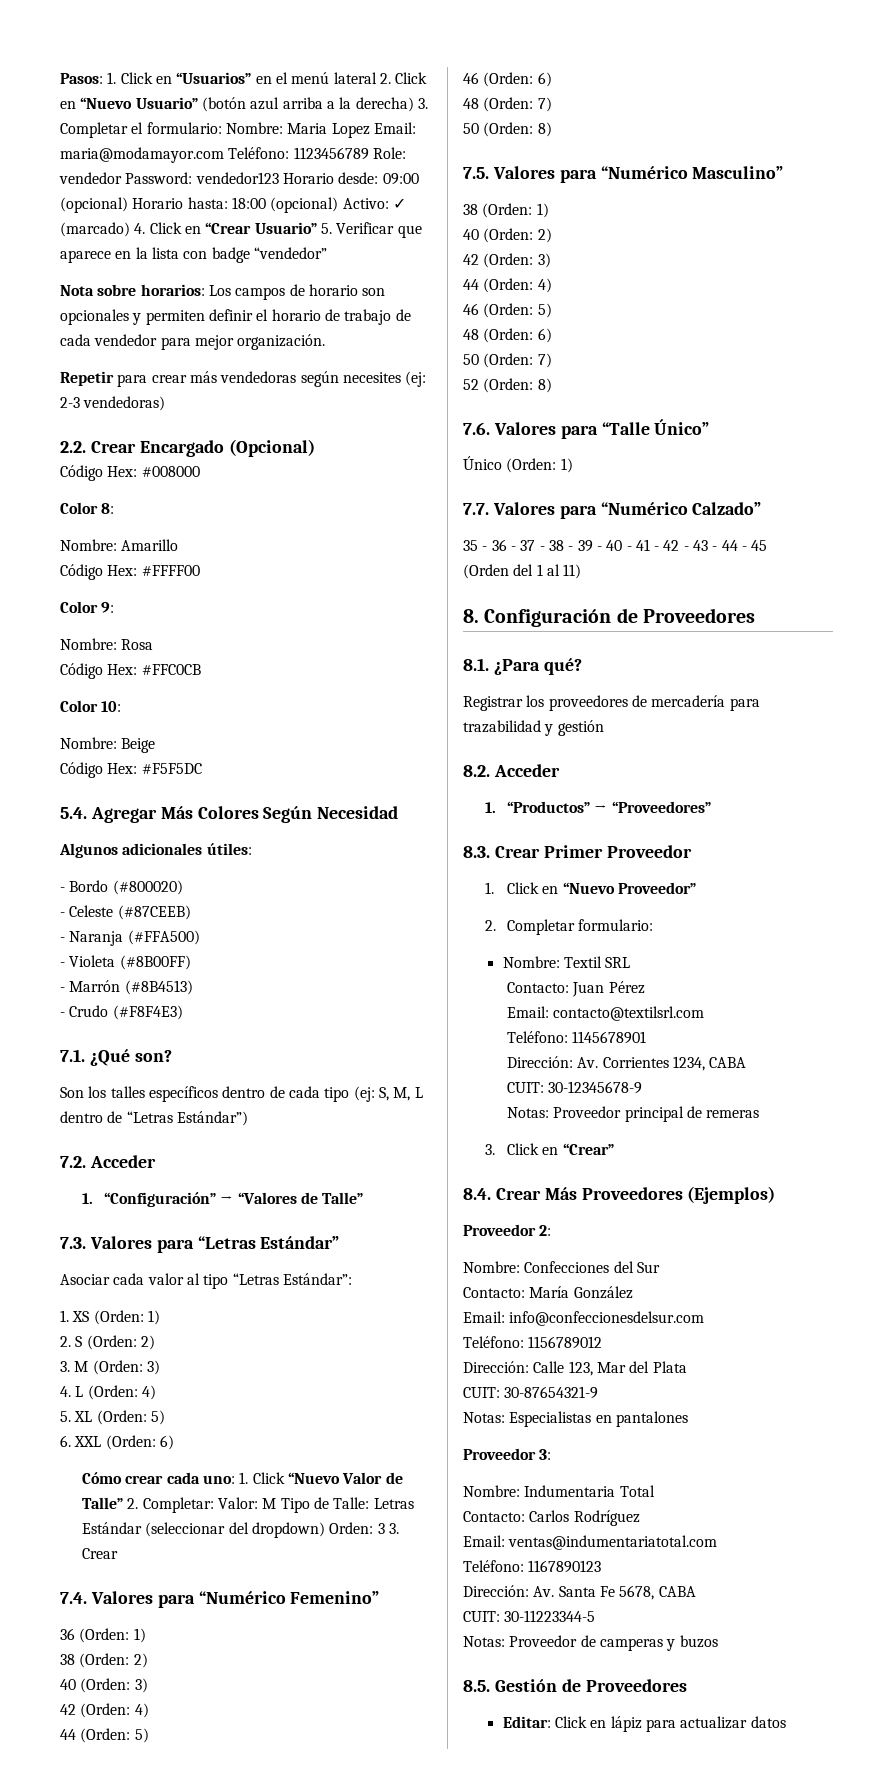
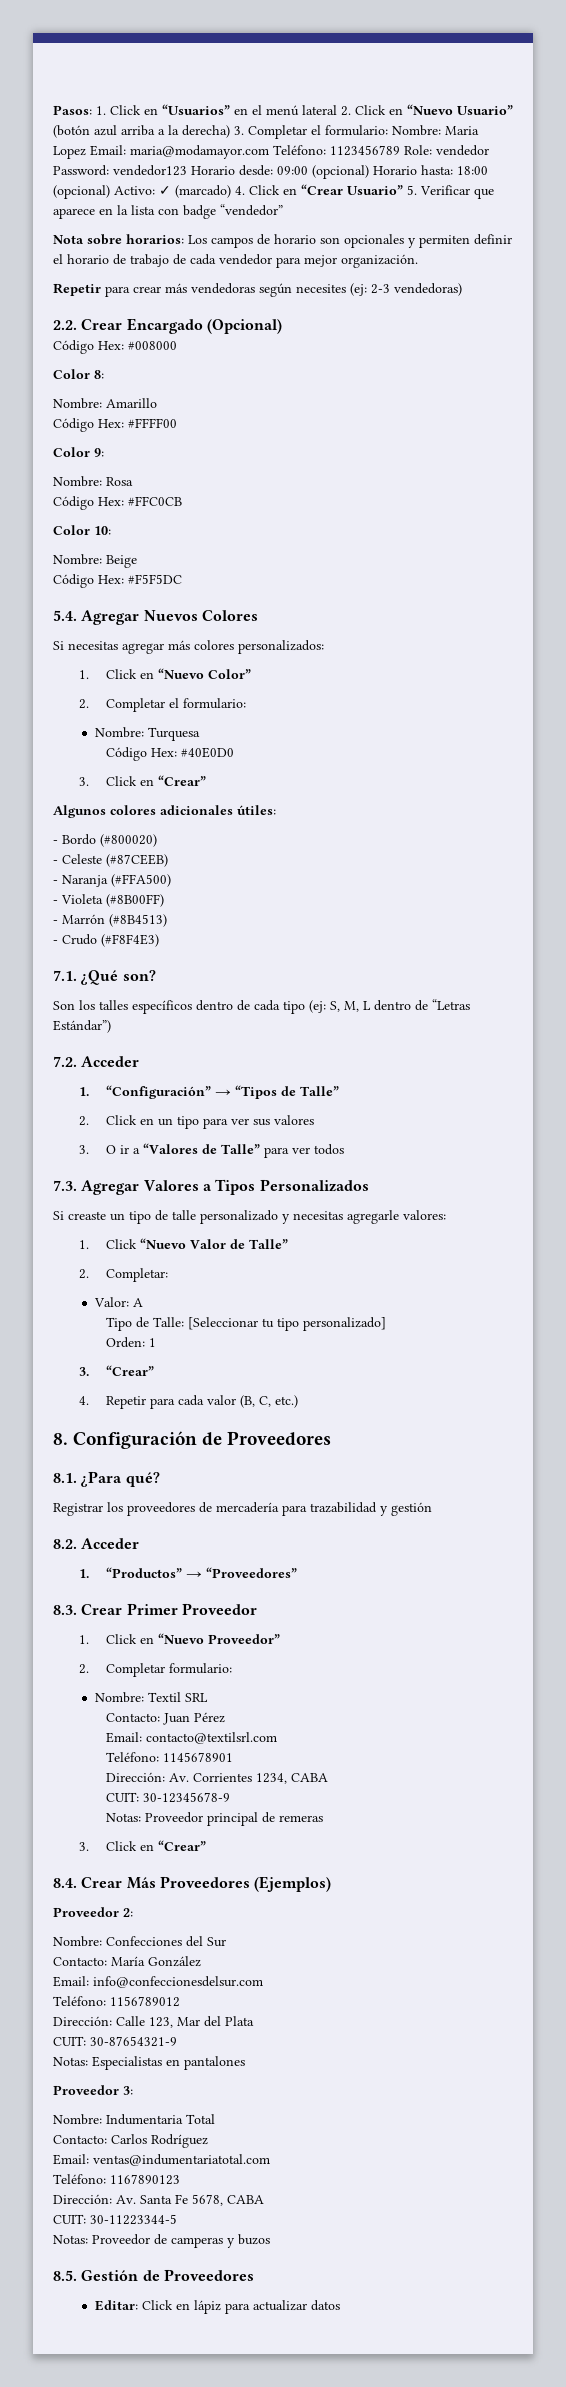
- 5.4. Agregar Más Colores Según Necesidad
+ 5.4. Agregar Nuevos Colores
+ Si necesitas agregar más colores personalizados:
+ 1. Click en “Nuevo Color”
+ 2. Completar el formulario:
+ Nombre: Turquesa
+ Código Hex: #40E0D0
+ 3. Click en “Crear”
- Algunos adicionales útiles:
+ Algunos colores adicionales útiles:
- 1. “Configuración” → “Valores de Talle”
- 7.3. Valores para “Letras Estándar”
- Asociar cada valor al tipo “Letras Estándar”:
- 1. XS (Orden: 1)
- 2. S (Orden: 2)
- 3. M (Orden: 3)
- 4. L (Orden: 4)
- 5. XL (Orden: 5)
- 6. XXL (Orden: 6)
- Cómo crear cada uno: 1. Click “Nuevo Valor de Talle” 2. Completar: Valor: M Tipo de Talle: Letras Estándar (seleccionar del dropdown) Orden: 3 3. Crear
- 7.4. Valores para “Numérico Femenino”
- 36 (Orden: 1)
- 38 (Orden: 2)
- 40 (Orden: 3)
- 42 (Orden: 4)
- 44 (Orden: 5)
- 46 (Orden: 6)
- 48 (Orden: 7)
- 50 (Orden: 8)
- 7.5. Valores para “Numérico Masculino”
- 38 (Orden: 1)
- 40 (Orden: 2)
- 42 (Orden: 3)
- 44 (Orden: 4)
- 46 (Orden: 5)
- 48 (Orden: 6)
- 50 (Orden: 7)
- 52 (Orden: 8)
- 7.6. Valores para “Talle Único”
- Único (Orden: 1)
- 7.7. Valores para “Numérico Calzado”
- 35 - 36 - 37 - 38 - 39 - 40 - 41 - 42 - 43 - 44 - 45
- (Orden del 1 al 11)
+ 1. “Configuración” → “Tipos de Talle”
+ 2. Click en un tipo para ver sus valores
+ 3. O ir a “Valores de Talle” para ver todos
+ 7.3. Agregar Valores a Tipos Personalizados
+ Si creaste un tipo de talle personalizado y necesitas agregarle valores:
+ 1. Click “Nuevo Valor de Talle”
+ 2. Completar:
+ Valor: A
+ Tipo de Talle: [Seleccionar tu tipo personalizado]
+ Orden: 1
+ 3. “Crear”
+ 4. Repetir para cada valor (B, C, etc.)

